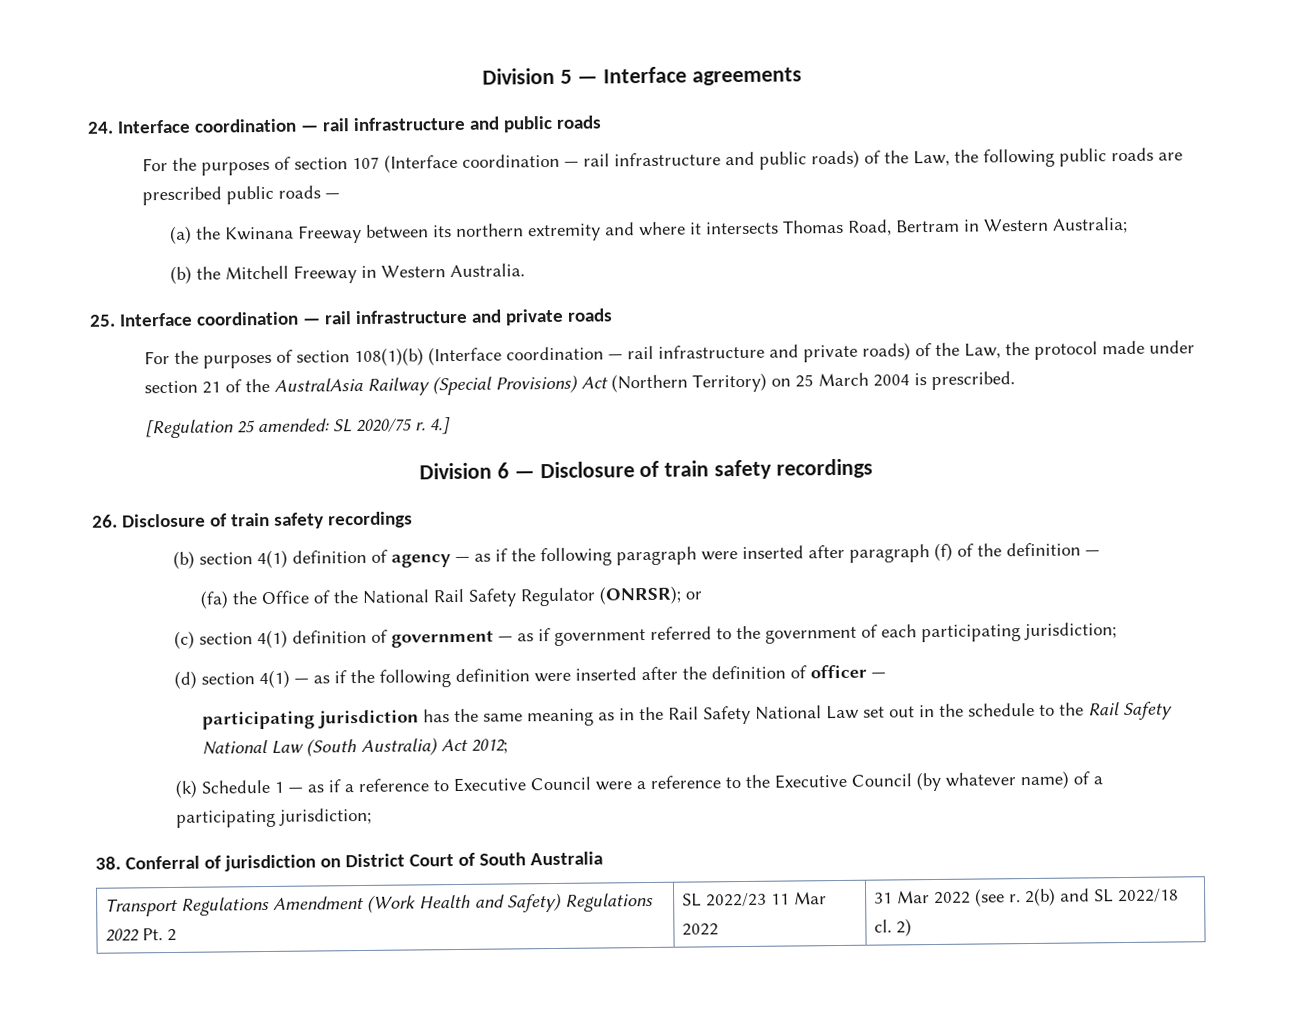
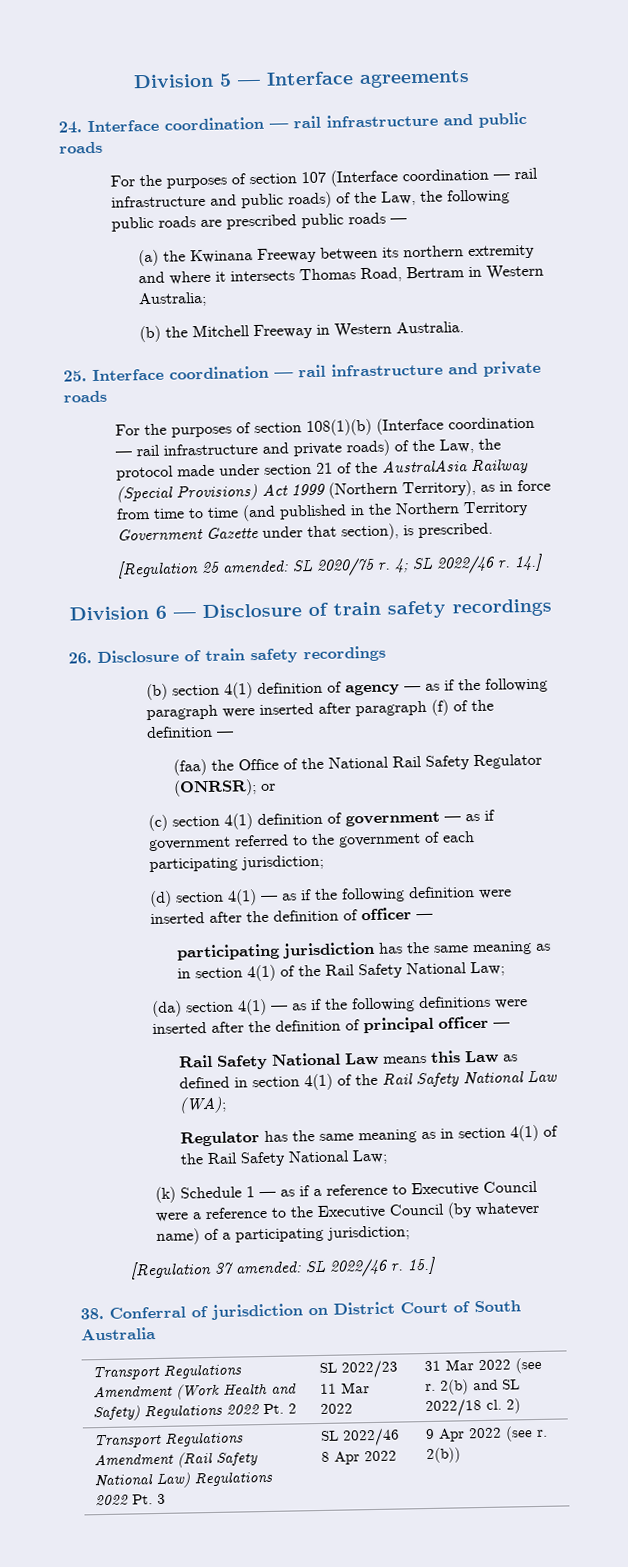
- For the purposes of section 108(1)(b) (Interface coordination — rail infrastructure and private roads) of the Law, the protocol made under section 21 of the AustralAsia Railway (Special Provisions) Act (Northern Territory) on 25 March 2004 is prescribed.
+ For the purposes of section 108(1)(b) (Interface coordination — rail infrastructure and private roads) of the Law, the protocol made under section 21 of the AustralAsia Railway (Special Provisions) Act 1999 (Northern Territory), as in force from time to time (and published in the Northern Territory Government Gazette under that section), is prescribed.
- 4.]
+ 4; SL 2022/46 r. 14.]
- (fa) the Office of the National Rail Safety Regulator (ONRSR); or
+ (faa) the Office of the National Rail Safety Regulator (ONRSR); or
- participating jurisdiction has the same meaning as in the Rail Safety National Law set out in the schedule to the Rail Safety National Law (South Australia) Act 2012;
+ participating jurisdiction has the same meaning as in section 4(1) of the Rail Safety National Law;
+ (da) section 4(1) — as if the following definitions were inserted after the definition of principal officer —
+ Rail Safety National Law means this Law as defined in section 4(1) of the Rail Safety National Law (WA);
+ Regulator has the same meaning as in section 4(1) of the Rail Safety National Law;
+ [Regulation 37 amended: SL 2022/46 r. 15.]
+ Transport Regulations Amendment (Rail Safety National Law) Regulations 2022 Pt. 3 | SL 2022/46 8 Apr 2022 | 9 Apr 2022 (see r. 2(b))

